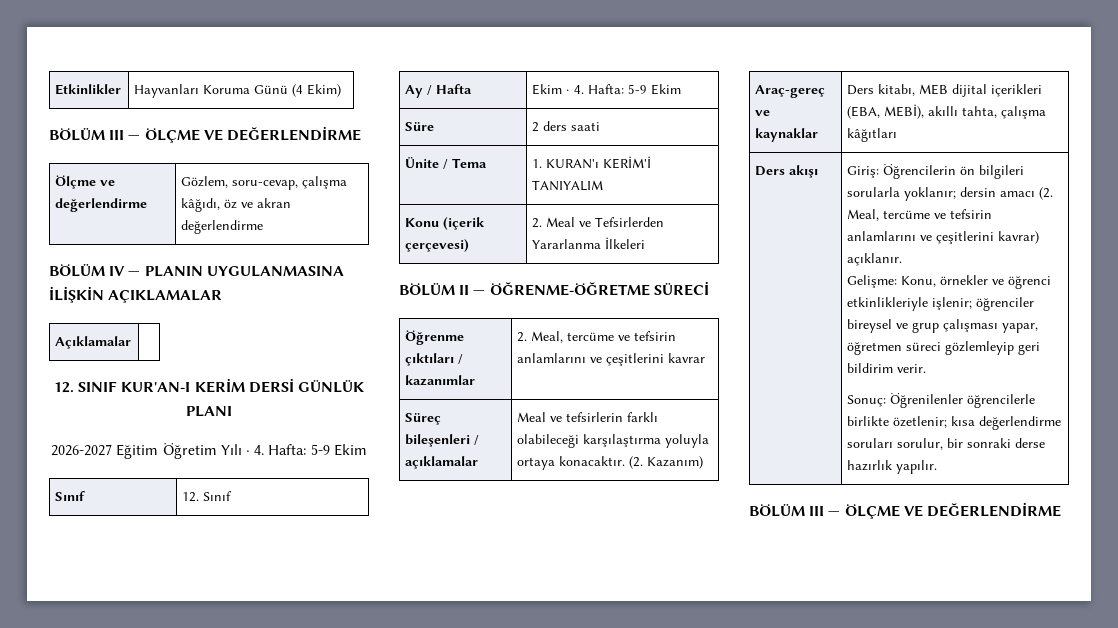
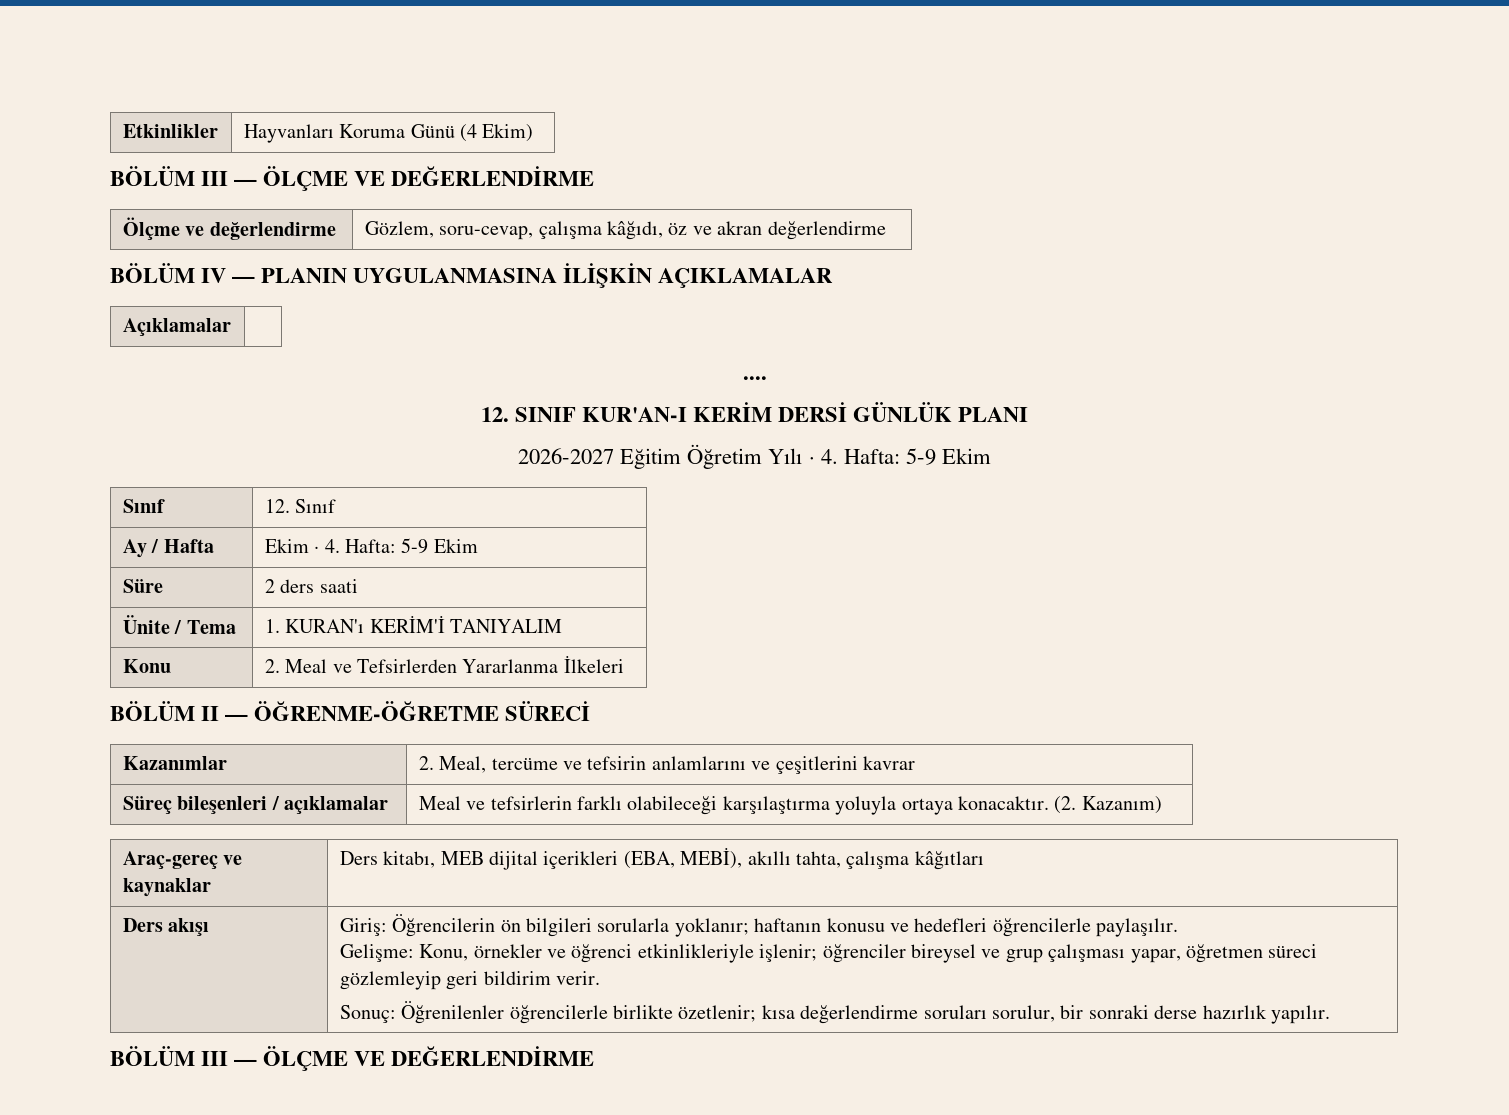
+ ....
- Konu (içerik çerçevesi) | 2. Meal ve Tefsirlerden Yararlanma İlkeleri
+ Konu | 2. Meal ve Tefsirlerden Yararlanma İlkeleri
- Öğrenme çıktıları / kazanımlar | 2. Meal, tercüme ve tefsirin anlamlarını ve çeşitlerini kavrar
+ Kazanımlar | 2. Meal, tercüme ve tefsirin anlamlarını ve çeşitlerini kavrar
- Giriş: Öğrencilerin ön bilgileri sorularla yoklanır; dersin amacı (2. Meal, tercüme ve tefsirin anlamlarını ve çeşitlerini kavrar) açıklanır.
+ Giriş: Öğrencilerin ön bilgileri sorularla yoklanır; haftanın konusu ve hedefleri öğrencilerle paylaşılır.

